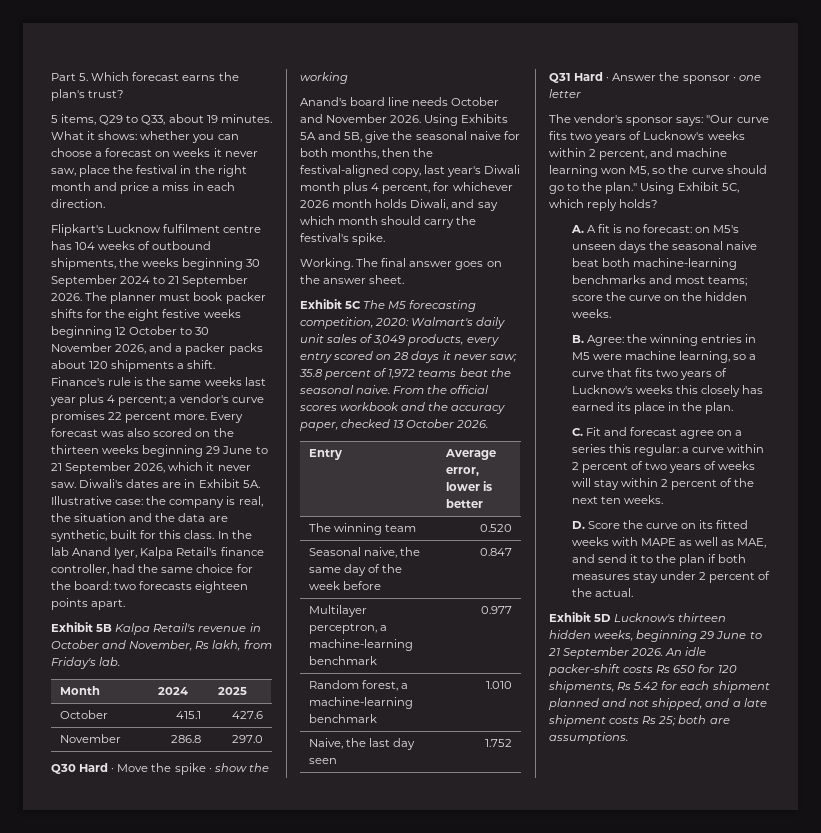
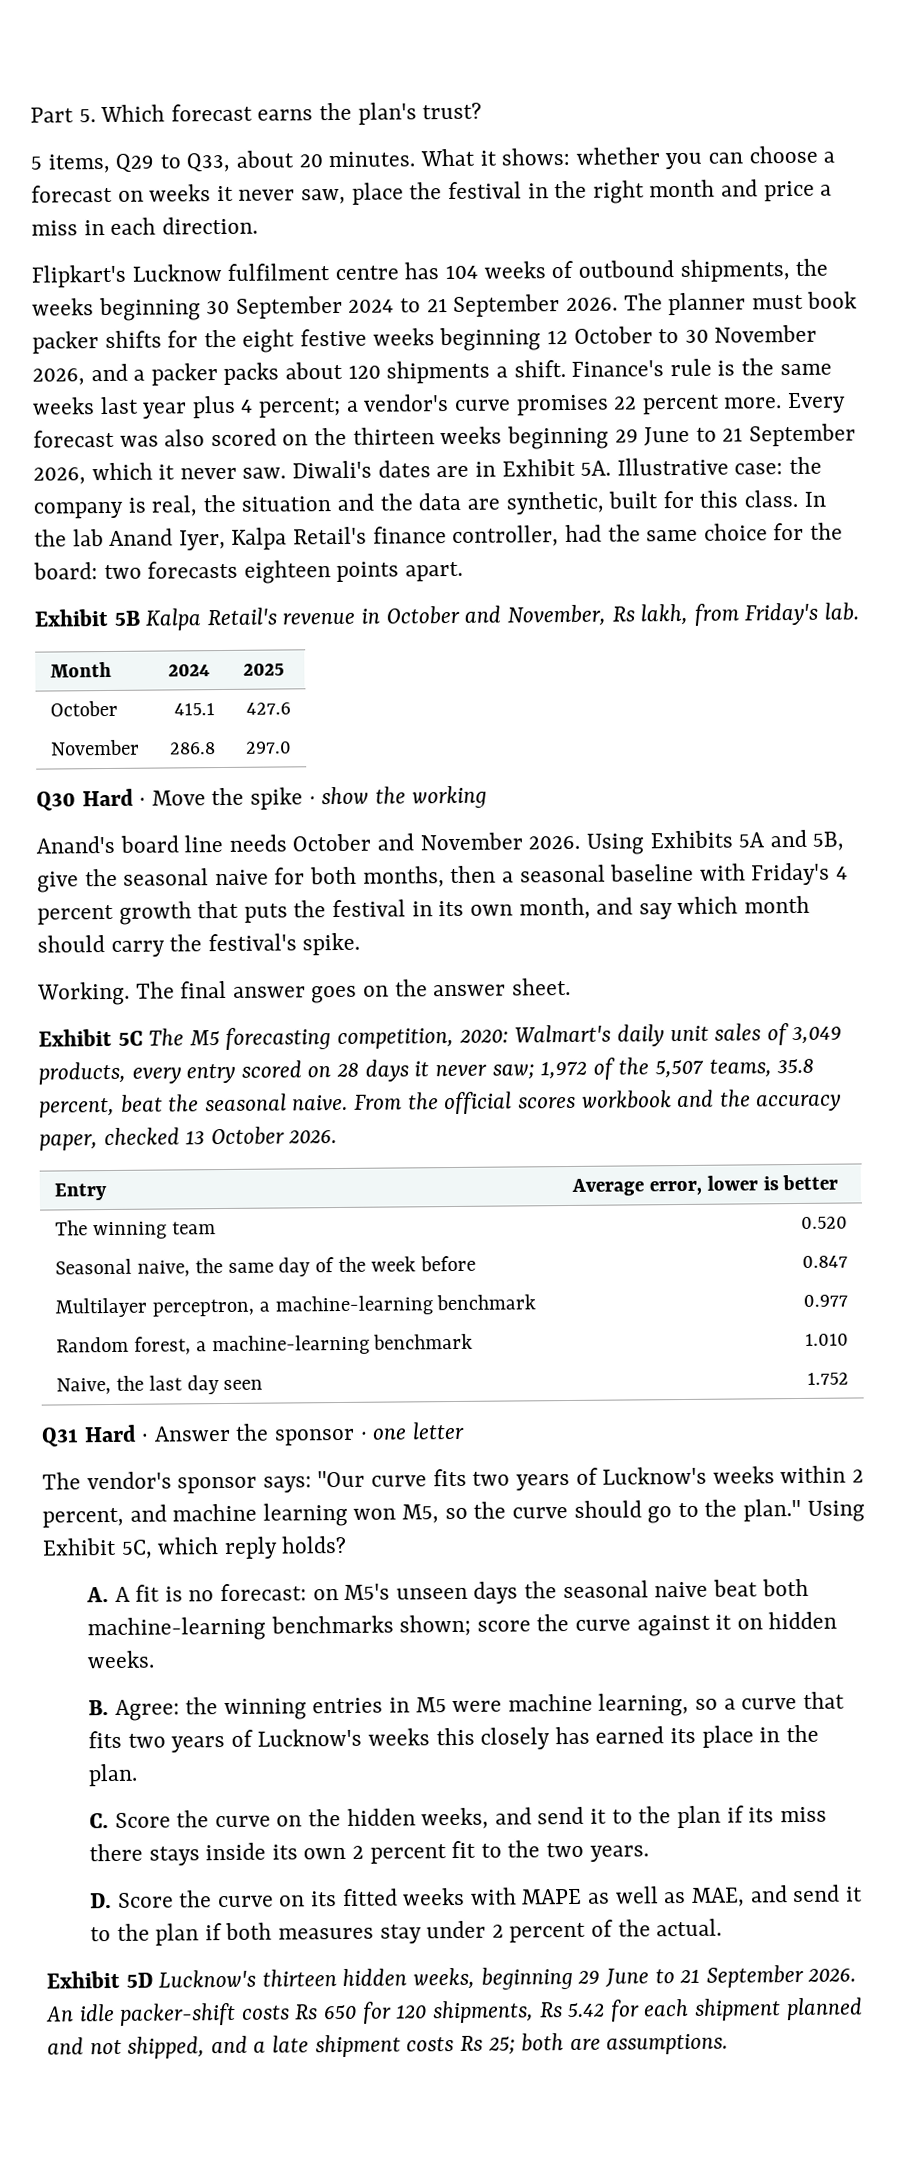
- 5 items, Q29 to Q33, about 19 minutes.
+ 5 items, Q29 to Q33, about 20 minutes.
- Using Exhibits 5A and 5B, give the seasonal naive for both months, then the festival-aligned copy, last year's Diwali month plus 4 percent, for whichever 2026 month holds Diwali, and say which month should carry the festival's spike.
+ Using Exhibits 5A and 5B, give the seasonal naive for both months, then a seasonal baseline with Friday's 4 percent growth that puts the festival in its own month, and say which month should carry the festival's spike.
- Exhibit 5C The M5 forecasting competition, 2020: Walmart's daily unit sales of 3,049 products, every entry scored on 28 days it never saw; 35.8 percent of 1,972 teams beat the seasonal naive.
+ Exhibit 5C The M5 forecasting competition, 2020: Walmart's daily unit sales of 3,049 products, every entry scored on 28 days it never saw; 1,972 of the 5,507 teams, 35.8 percent, beat the seasonal naive.
- A. A fit is no forecast: on M5's unseen days the seasonal naive beat both machine-learning benchmarks and most teams; score the curve on the hidden weeks.
+ A. A fit is no forecast: on M5's unseen days the seasonal naive beat both machine-learning benchmarks shown; score the curve against it on hidden weeks.
- C. Fit and forecast agree on a series this regular: a curve within 2 percent of two years of weeks will stay within 2 percent of the next ten weeks.
+ C. Score the curve on the hidden weeks, and send it to the plan if its miss there stays inside its own 2 percent fit to the two years.

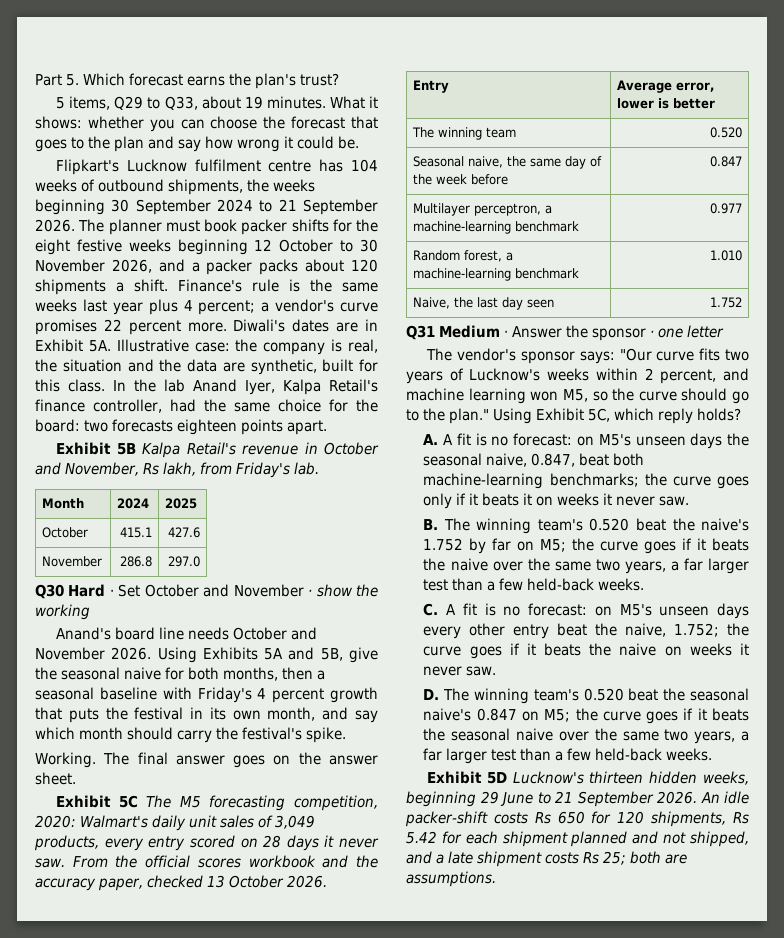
- 5 items, Q29 to Q33, about 20 minutes.
+ 5 items, Q29 to Q33, about 19 minutes.
- What it shows: whether you can choose a forecast on weeks it never saw, place the festival in the right month and price a miss in each direction.
+ What it shows: whether you can choose the forecast that goes to the plan and say how wrong it could be.
- Every forecast was also scored on the thirteen weeks beginning 29 June to 21 September 2026, which it never saw.
- Q30 Hard · Move the spike · show the working
+ Q30 Hard · Set October and November · show the working
- Exhibit 5C The M5 forecasting competition, 2020: Walmart's daily unit sales of 3,049 products, every entry scored on 28 days it never saw; 1,972 of the 5,507 teams, 35.8 percent, beat the seasonal naive.
+ Exhibit 5C The M5 forecasting competition, 2020: Walmart's daily unit sales of 3,049 products, every entry scored on 28 days it never saw.
- Q31 Hard · Answer the sponsor · one letter
+ Q31 Medium · Answer the sponsor · one letter
- A. A fit is no forecast: on M5's unseen days the seasonal naive beat both machine-learning benchmarks shown; score the curve against it on hidden weeks.
- B. Agree: the winning entries in M5 were machine learning, so a curve that fits two years of Lucknow's weeks this closely has earned its place in the plan.
- C. Score the curve on the hidden weeks, and send it to the plan if its miss there stays inside its own 2 percent fit to the two years.
- D. Score the curve on its fitted weeks with MAPE as well as MAE, and send it to the plan if both measures stay under 2 percent of the actual.
+ A. A fit is no forecast: on M5's unseen days the seasonal naive, 0.847, beat both machine-learning benchmarks; the curve goes only if it beats it on weeks it never saw.
+ B. The winning team's 0.520 beat the naive's 1.752 by far on M5; the curve goes if it beats the naive over the same two years, a far larger test than a few held-back weeks.
+ C. A fit is no forecast: on M5's unseen days every other entry beat the naive, 1.752; the curve goes if it beats the naive on weeks it never saw.
+ D. The winning team's 0.520 beat the seasonal naive's 0.847 on M5; the curve goes if it beats the seasonal naive over the same two years, a far larger test than a few held-back weeks.

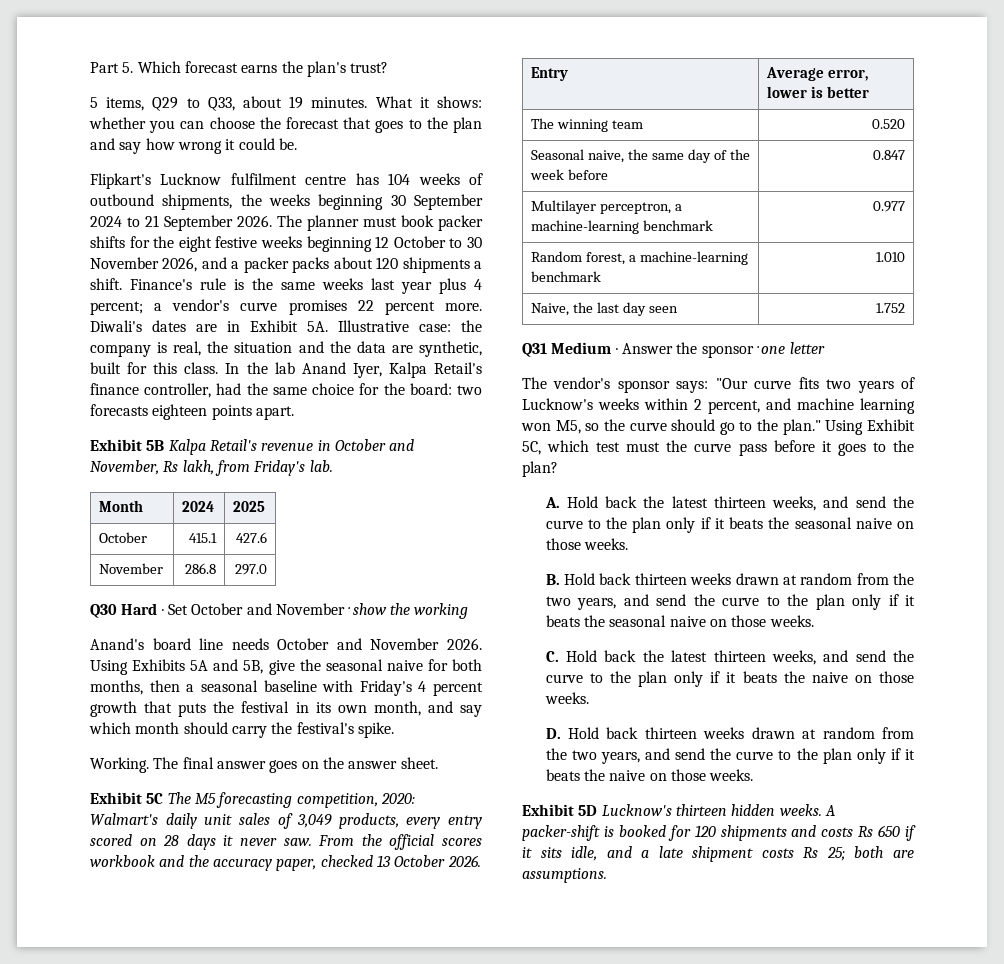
- Using Exhibit 5C, which reply holds?
- A. A fit is no forecast: on M5's unseen days the seasonal naive, 0.847, beat both machine-learning benchmarks; the curve goes only if it beats it on weeks it never saw.
- B. The winning team's 0.520 beat the naive's 1.752 by far on M5; the curve goes if it beats the naive over the same two years, a far larger test than a few held-back weeks.
- C. A fit is no forecast: on M5's unseen days every other entry beat the naive, 1.752; the curve goes if it beats the naive on weeks it never saw.
- D. The winning team's 0.520 beat the seasonal naive's 0.847 on M5; the curve goes if it beats the seasonal naive over the same two years, a far larger test than a few held-back weeks.
+ Using Exhibit 5C, which test must the curve pass before it goes to the plan?
+ A. Hold back the latest thirteen weeks, and send the curve to the plan only if it beats the seasonal naive on those weeks.
+ B. Hold back thirteen weeks drawn at random from the two years, and send the curve to the plan only if it beats the seasonal naive on those weeks.
+ C. Hold back the latest thirteen weeks, and send the curve to the plan only if it beats the naive on those weeks.
+ D. Hold back thirteen weeks drawn at random from the two years, and send the curve to the plan only if it beats the naive on those weeks.
- Exhibit 5D Lucknow's thirteen hidden weeks, beginning 29 June to 21 September 2026. An idle packer-shift costs Rs 650 for 120 shipments, Rs 5.42 for each shipment planned and not shipped, and a late shipment costs Rs 25; both are assumptions.
+ Exhibit 5D Lucknow's thirteen hidden weeks. A packer-shift is booked for 120 shipments and costs Rs 650 if it sits idle, and a late shipment costs Rs 25; both are assumptions.

